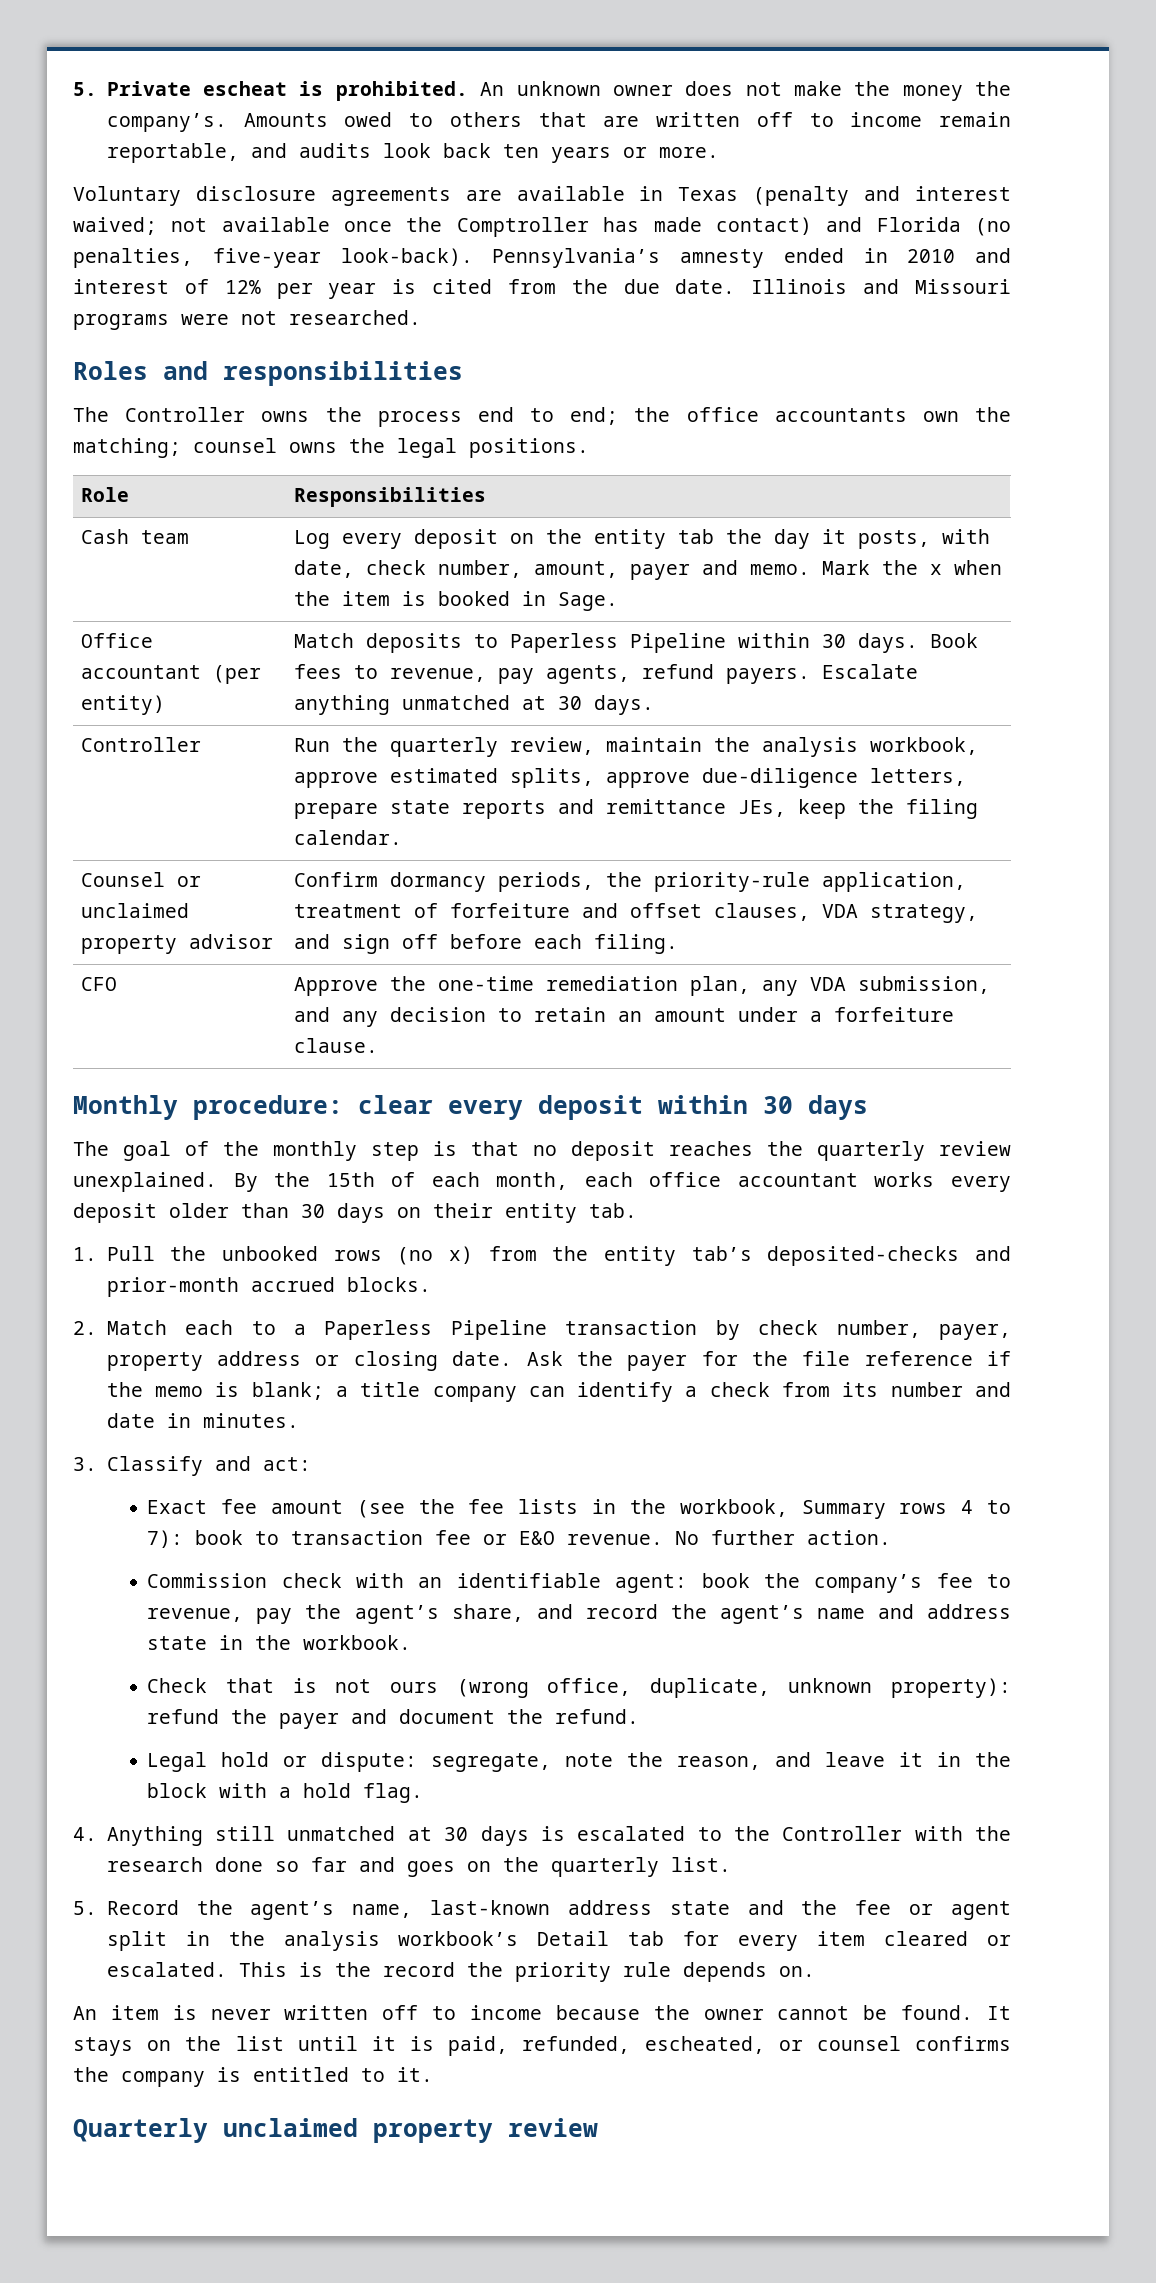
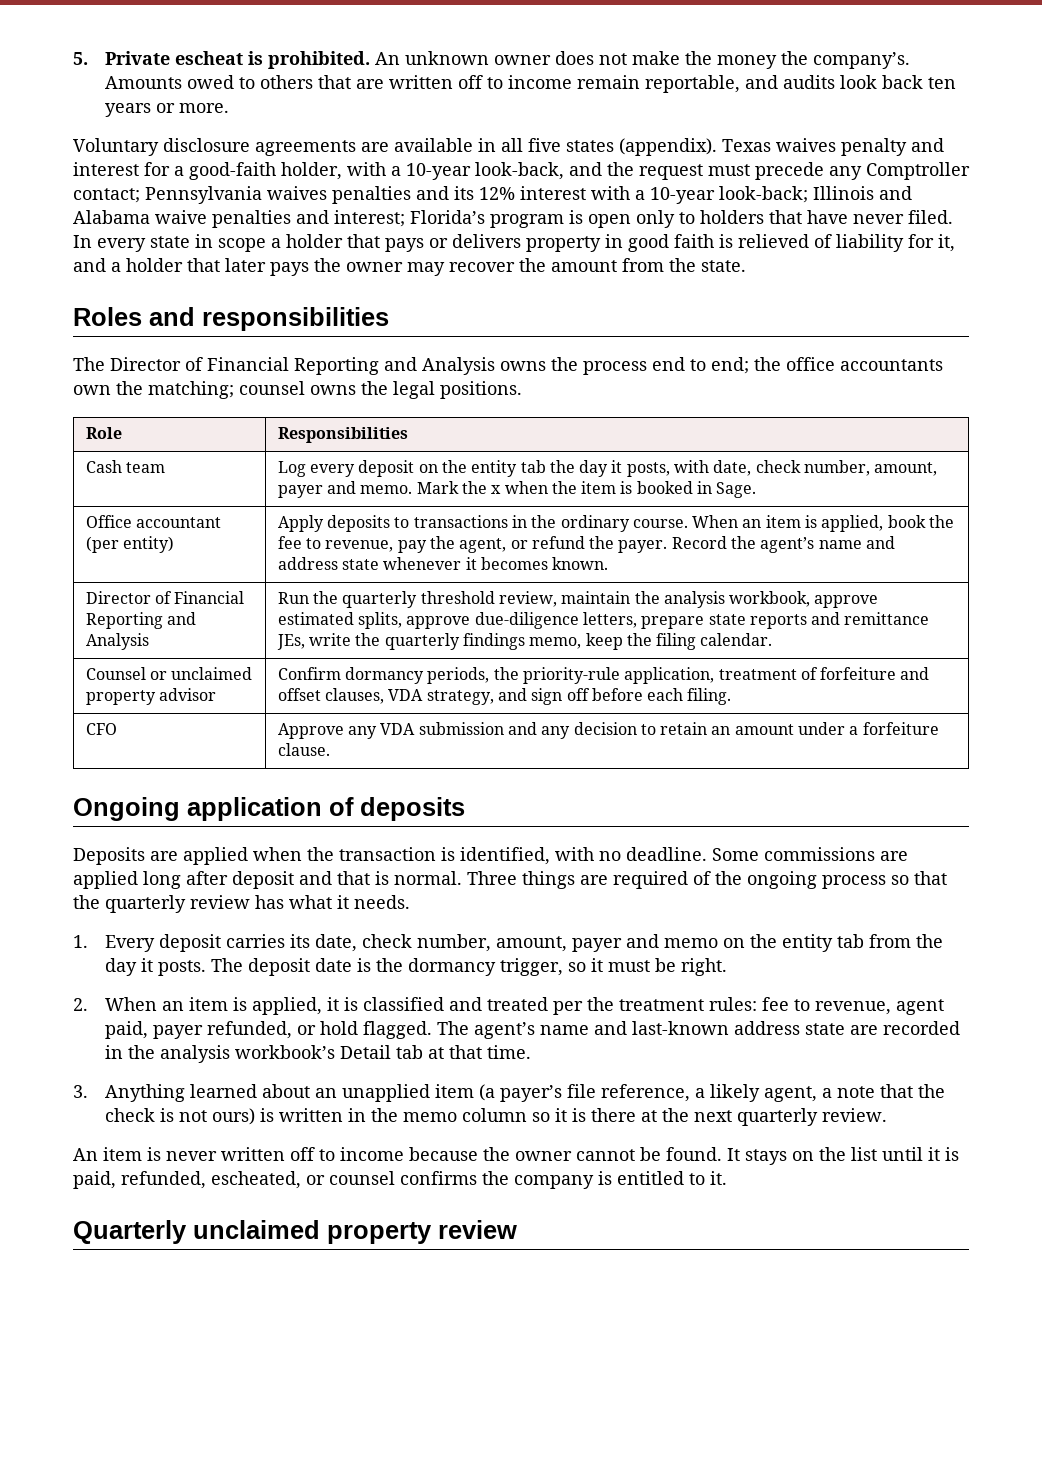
- Voluntary disclosure agreements are available in Texas (penalty and interest waived; not available once the Comptroller has made contact) and Florida (no penalties, five-year look-back). Pennsylvania’s amnesty ended in 2010 and interest of 12% per year is cited from the due date. Illinois and Missouri programs were not researched.
+ Voluntary disclosure agreements are available in all five states (appendix). Texas waives penalty and interest for a good-faith holder, with a 10-year look-back, and the request must precede any Comptroller contact; Pennsylvania waives penalties and its 12% interest with a 10-year look-back; Illinois and Alabama waive penalties and interest; Florida’s program is open only to holders that have never filed. In every state in scope a holder that pays or delivers property in good faith is relieved of liability for it, and a holder that later pays the owner may recover the amount from the state.
  Roles and responsibilities
- The Controller owns the process end to end; the office accountants own the matching; counsel owns the legal positions.
+ The Director of Financial Reporting and Analysis owns the process end to end; the office accountants own the matching; counsel owns the legal positions.
- Office accountant (per entity) | Match deposits to Paperless Pipeline within 30 days. Book fees to revenue, pay agents, refund payers. Escalate anything unmatched at 30 days.
- Controller | Run the quarterly review, maintain the analysis workbook, approve estimated splits, approve due-diligence letters, prepare state reports and remittance JEs, keep the filing calendar.
+ Office accountant (per entity) | Apply deposits to transactions in the ordinary course. When an item is applied, book the fee to revenue, pay the agent, or refund the payer. Record the agent’s name and address state whenever it becomes known.
+ Director of Financial Reporting and Analysis | Run the quarterly threshold review, maintain the analysis workbook, approve estimated splits, approve due-diligence letters, prepare state reports and remittance JEs, write the quarterly findings memo, keep the filing calendar.
- CFO | Approve the one-time remediation plan, any VDA submission, and any decision to retain an amount under a forfeiture clause.
+ CFO | Approve any VDA submission and any decision to retain an amount under a forfeiture clause.
- Monthly procedure: clear every deposit within 30 days
- The goal of the monthly step is that no deposit reaches the quarterly review unexplained. By the 15th of each month, each office accountant works every deposit older than 30 days on their entity tab.
- 1. Pull the unbooked rows (no x) from the entity tab’s deposited-checks and prior-month accrued blocks.
- 2. Match each to a Paperless Pipeline transaction by check number, payer, property address or closing date. Ask the payer for the file reference if the memo is blank; a title company can identify a check from its number and date in minutes.
- 3. Classify and act:
- Exact fee amount (see the fee lists in the workbook, Summary rows 4 to 7): book to transaction fee or E&O revenue. No further action.
- Commission check with an identifiable agent: book the company’s fee to revenue, pay the agent’s share, and record the agent’s name and address state in the workbook.
- Check that is not ours (wrong office, duplicate, unknown property): refund the payer and document the refund.
- Legal hold or dispute: segregate, note the reason, and leave it in the block with a hold flag.
- 4. Anything still unmatched at 30 days is escalated to the Controller with the research done so far and goes on the quarterly list.
- 5. Record the agent’s name, last-known address state and the fee or agent split in the analysis workbook’s Detail tab for every item cleared or escalated. This is the record the priority rule depends on.
+ Ongoing application of deposits
+ Deposits are applied when the transaction is identified, with no deadline. Some commissions are applied long after deposit and that is normal. Three things are required of the ongoing process so that the quarterly review has what it needs.
+ 1. Every deposit carries its date, check number, amount, payer and memo on the entity tab from the day it posts. The deposit date is the dormancy trigger, so it must be right.
+ 2. When an item is applied, it is classified and treated per the treatment rules: fee to revenue, agent paid, payer refunded, or hold flagged. The agent’s name and last-known address state are recorded in the analysis workbook’s Detail tab at that time.
+ 3. Anything learned about an unapplied item (a payer’s file reference, a likely agent, a note that the check is not ours) is written in the memo column so it is there at the next quarterly review.

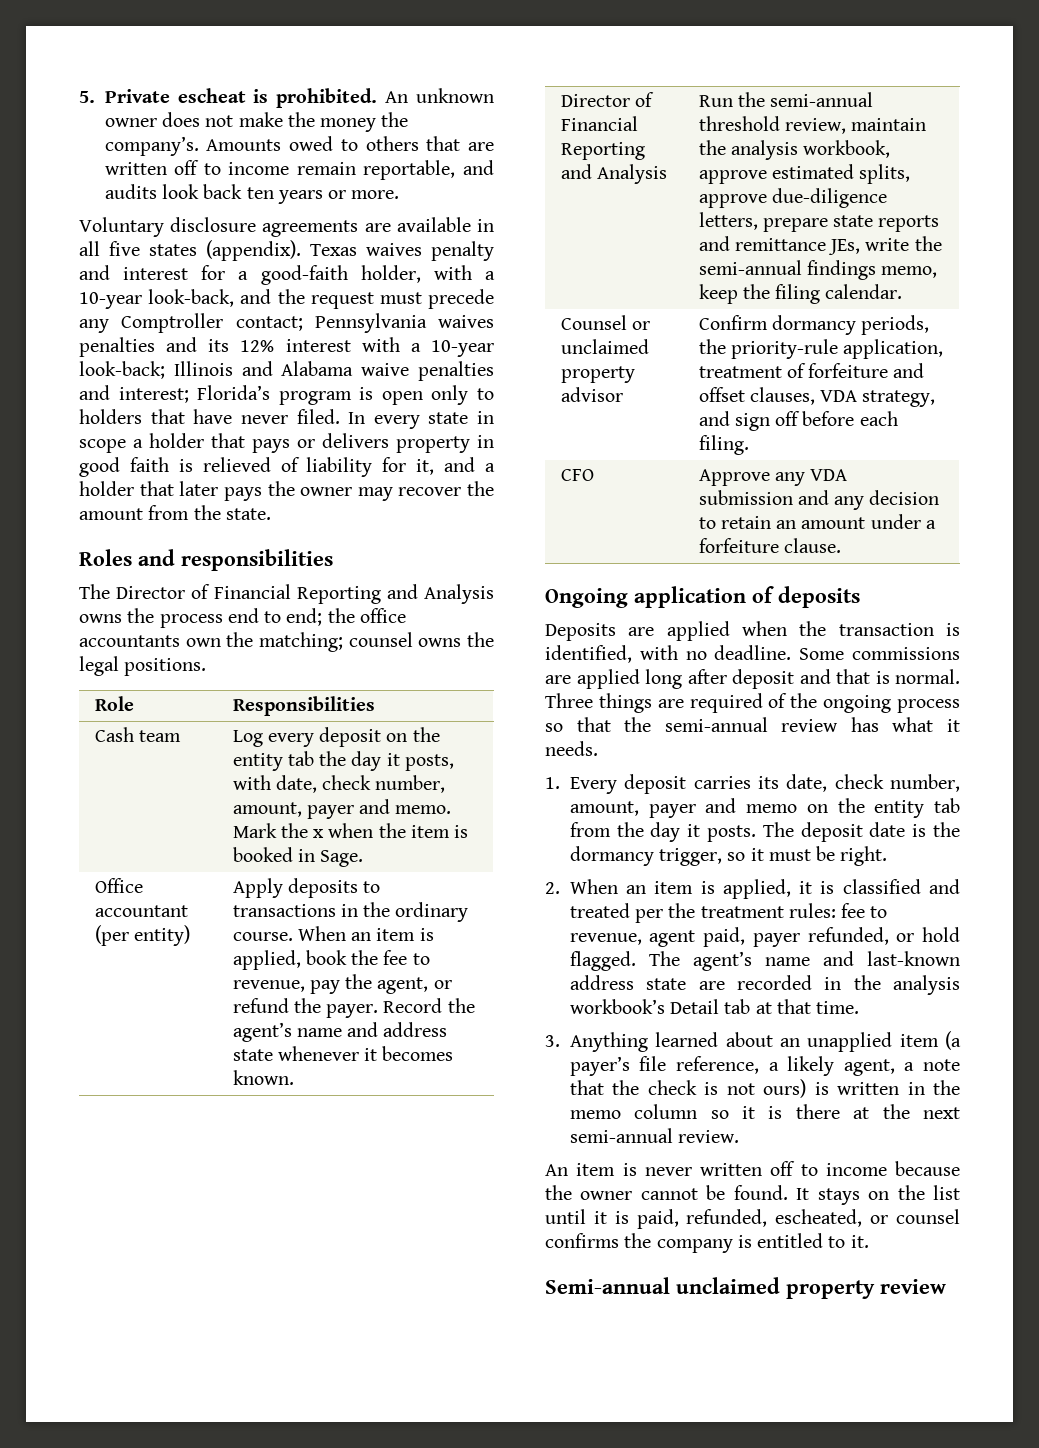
- Director of Financial Reporting and Analysis | Run the quarterly threshold review, maintain the analysis workbook, approve estimated splits, approve due-diligence letters, prepare state reports and remittance JEs, write the quarterly findings memo, keep the filing calendar.
+ Director of Financial Reporting and Analysis | Run the semi-annual threshold review, maintain the analysis workbook, approve estimated splits, approve due-diligence letters, prepare state reports and remittance JEs, write the semi-annual findings memo, keep the filing calendar.
- Three things are required of the ongoing process so that the quarterly review has what it needs.
+ Three things are required of the ongoing process so that the semi-annual review has what it needs.
- 3. Anything learned about an unapplied item (a payer’s file reference, a likely agent, a note that the check is not ours) is written in the memo column so it is there at the next quarterly review.
+ 3. Anything learned about an unapplied item (a payer’s file reference, a likely agent, a note that the check is not ours) is written in the memo column so it is there at the next semi-annual review.
- Quarterly unclaimed property review
+ Semi-annual unclaimed property review

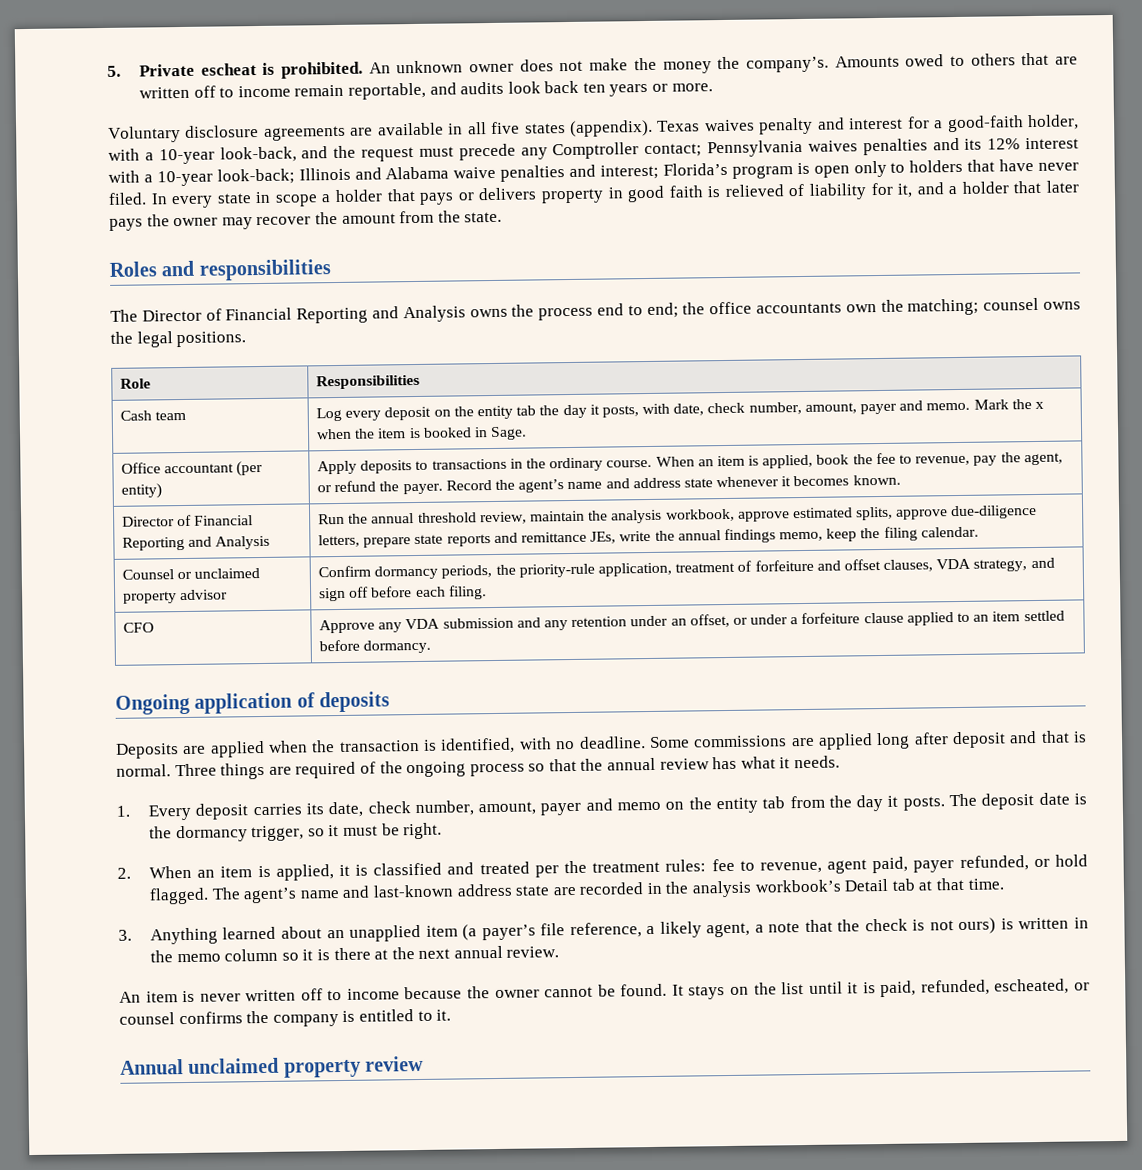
- Director of Financial Reporting and Analysis | Run the semi-annual threshold review, maintain the analysis workbook, approve estimated splits, approve due-diligence letters, prepare state reports and remittance JEs, write the semi-annual findings memo, keep the filing calendar.
+ Director of Financial Reporting and Analysis | Run the annual threshold review, maintain the analysis workbook, approve estimated splits, approve due-diligence letters, prepare state reports and remittance JEs, write the annual findings memo, keep the filing calendar.
- CFO | Approve any VDA submission and any decision to retain an amount under a forfeiture clause.
+ CFO | Approve any VDA submission and any retention under an offset, or under a forfeiture clause applied to an item settled before dormancy.
- Three things are required of the ongoing process so that the semi-annual review has what it needs.
+ Three things are required of the ongoing process so that the annual review has what it needs.
- 3. Anything learned about an unapplied item (a payer’s file reference, a likely agent, a note that the check is not ours) is written in the memo column so it is there at the next semi-annual review.
+ 3. Anything learned about an unapplied item (a payer’s file reference, a likely agent, a note that the check is not ours) is written in the memo column so it is there at the next annual review.
- Semi-annual unclaimed property review
+ Annual unclaimed property review

